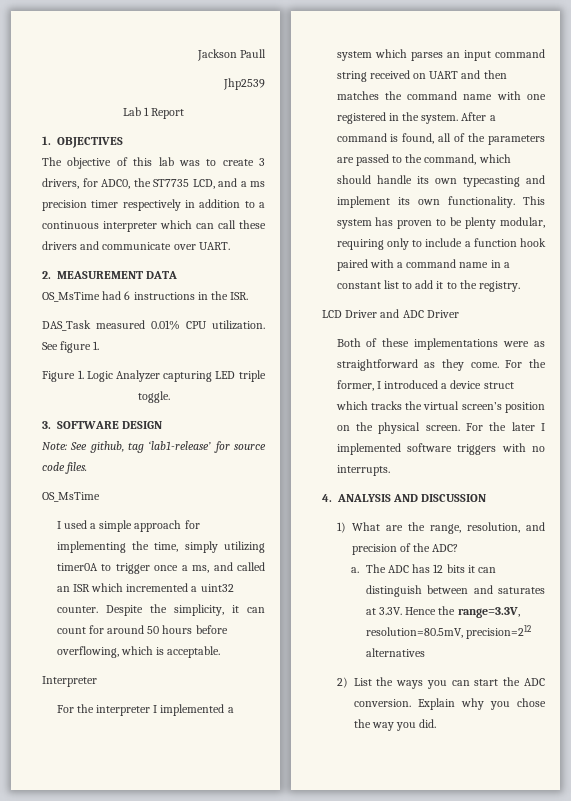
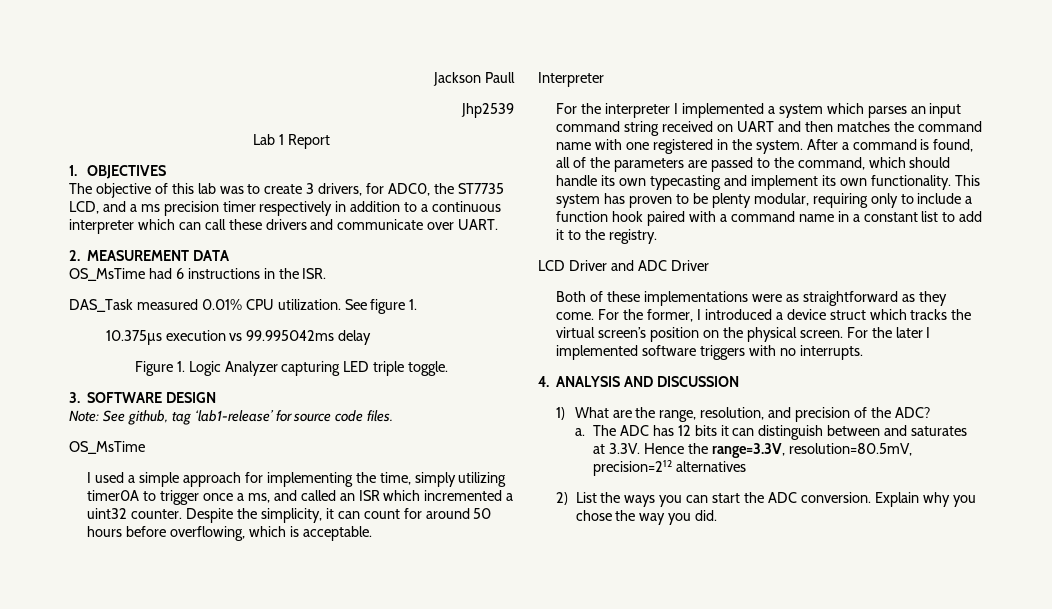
+ 10.375µs execution vs 99.995042ms delay

